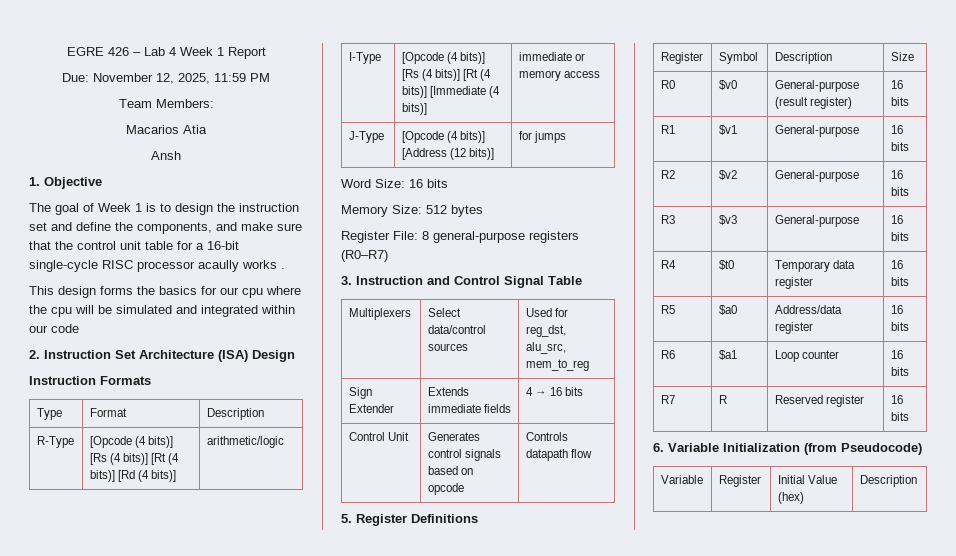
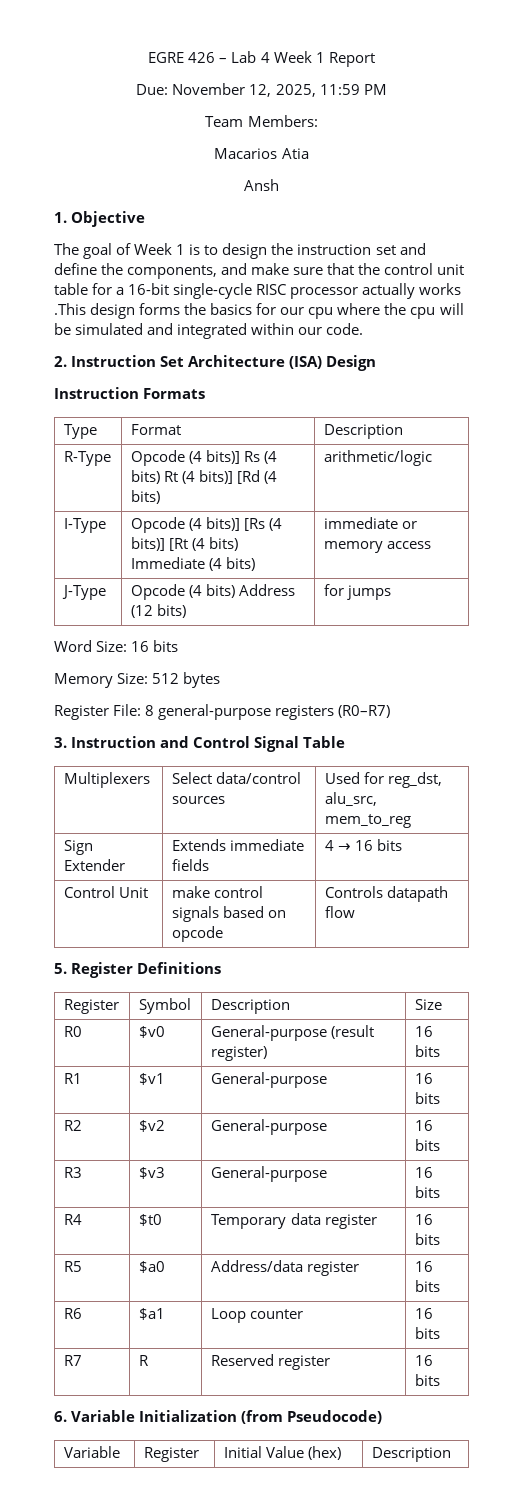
- The goal of Week 1 is to design the instruction set and define the components, and make sure that the control unit table for a 16-bit single-cycle RISC processor acaully works .
- This design forms the basics for our cpu where the cpu will be simulated and integrated within our code
+ The goal of Week 1 is to design the instruction set and define the components, and make sure that the control unit table for a 16-bit single-cycle RISC processor actually works .This design forms the basics for our cpu where the cpu will be simulated and integrated within our code.
- R-Type | [Opcode (4 bits)] [Rs (4 bits)] [Rt (4 bits)] [Rd (4 bits)] | arithmetic/logic
- I-Type | [Opcode (4 bits)] [Rs (4 bits)] [Rt (4 bits)] [Immediate (4 bits)] | immediate or memory access
+ R-Type | Opcode (4 bits)] Rs (4 bits) Rt (4 bits)] [Rd (4 bits) | arithmetic/logic
+ I-Type | Opcode (4 bits)] [Rs (4 bits)] [Rt (4 bits) Immediate (4 bits) | immediate or memory access
- J-Type | [Opcode (4 bits)] [Address (12 bits)] | for jumps
+ J-Type | Opcode (4 bits) Address (12 bits) | for jumps
- Control Unit | Generates control signals based on opcode | Controls datapath flow
+ Control Unit | make control signals based on opcode | Controls datapath flow

